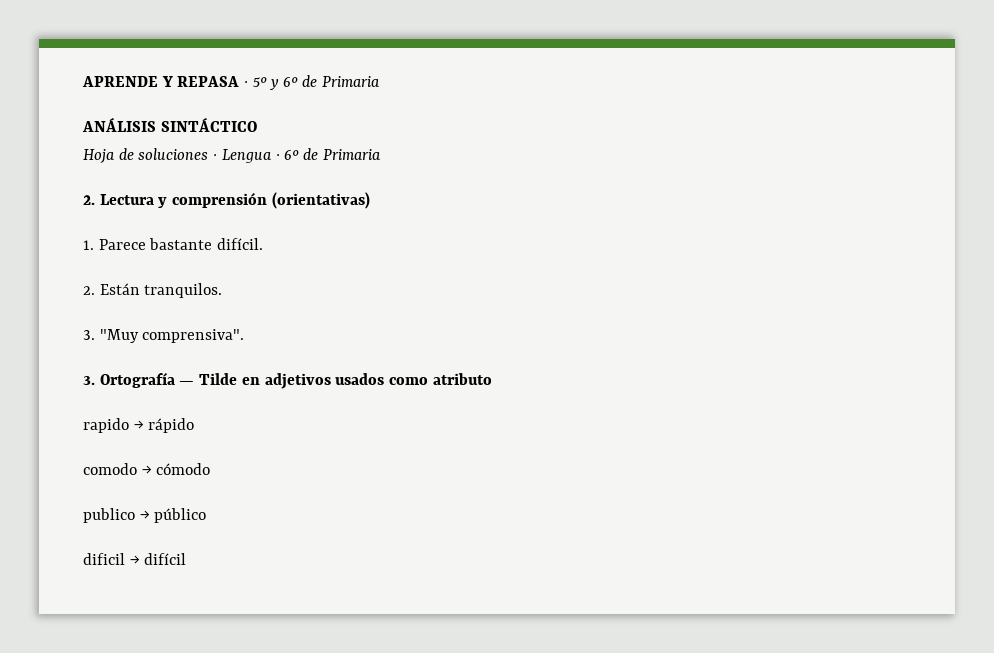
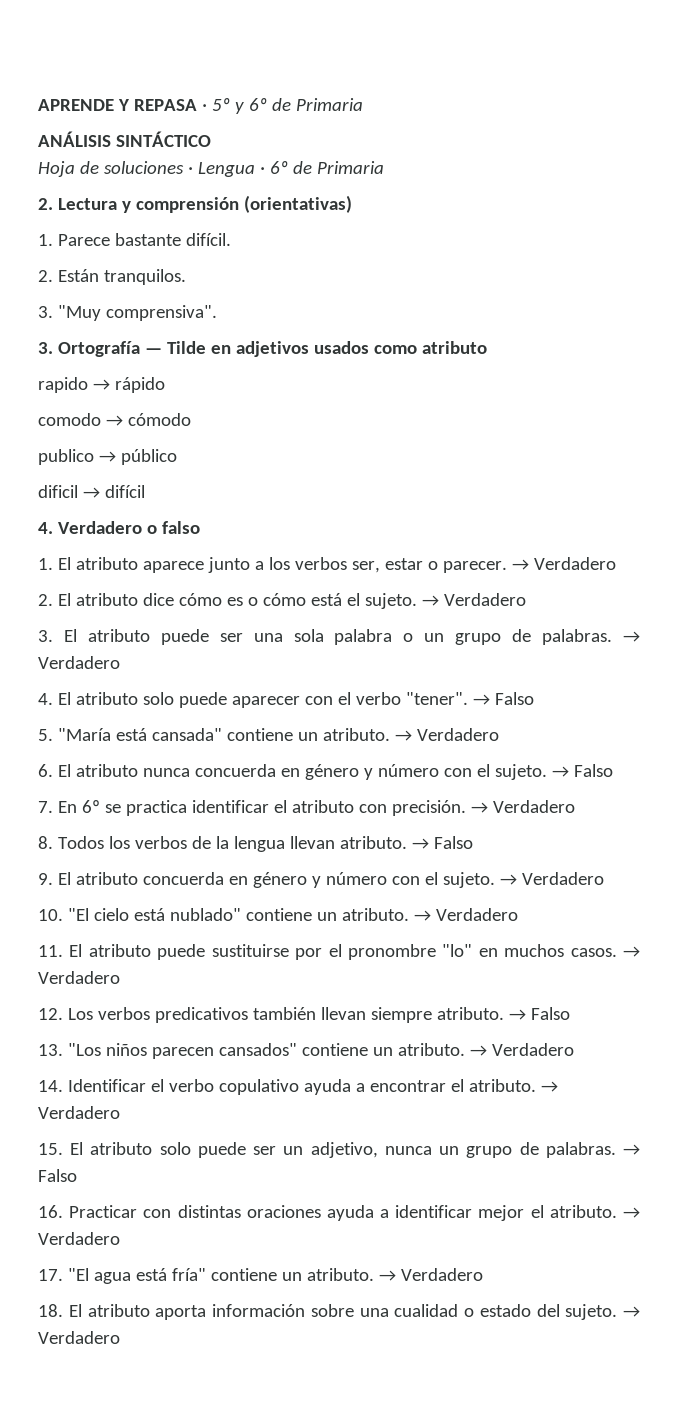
+ 4. Verdadero o falso
+ 1. El atributo aparece junto a los verbos ser, estar o parecer. → Verdadero
+ 2. El atributo dice cómo es o cómo está el sujeto. → Verdadero
+ 3. El atributo puede ser una sola palabra o un grupo de palabras. → Verdadero
+ 4. El atributo solo puede aparecer con el verbo "tener". → Falso
+ 5. "María está cansada" contiene un atributo. → Verdadero
+ 6. El atributo nunca concuerda en género y número con el sujeto. → Falso
+ 7. En 6º se practica identificar el atributo con precisión. → Verdadero
+ 8. Todos los verbos de la lengua llevan atributo. → Falso
+ 9. El atributo concuerda en género y número con el sujeto. → Verdadero
+ 10. "El cielo está nublado" contiene un atributo. → Verdadero
+ 11. El atributo puede sustituirse por el pronombre "lo" en muchos casos. → Verdadero
+ 12. Los verbos predicativos también llevan siempre atributo. → Falso
+ 13. "Los niños parecen cansados" contiene un atributo. → Verdadero
+ 14. Identificar el verbo copulativo ayuda a encontrar el atributo. → Verdadero
+ 15. El atributo solo puede ser un adjetivo, nunca un grupo de palabras. → Falso
+ 16. Practicar con distintas oraciones ayuda a identificar mejor el atributo. → Verdadero
+ 17. "El agua está fría" contiene un atributo. → Verdadero
+ 18. El atributo aporta información sobre una cualidad o estado del sujeto. → Verdadero

